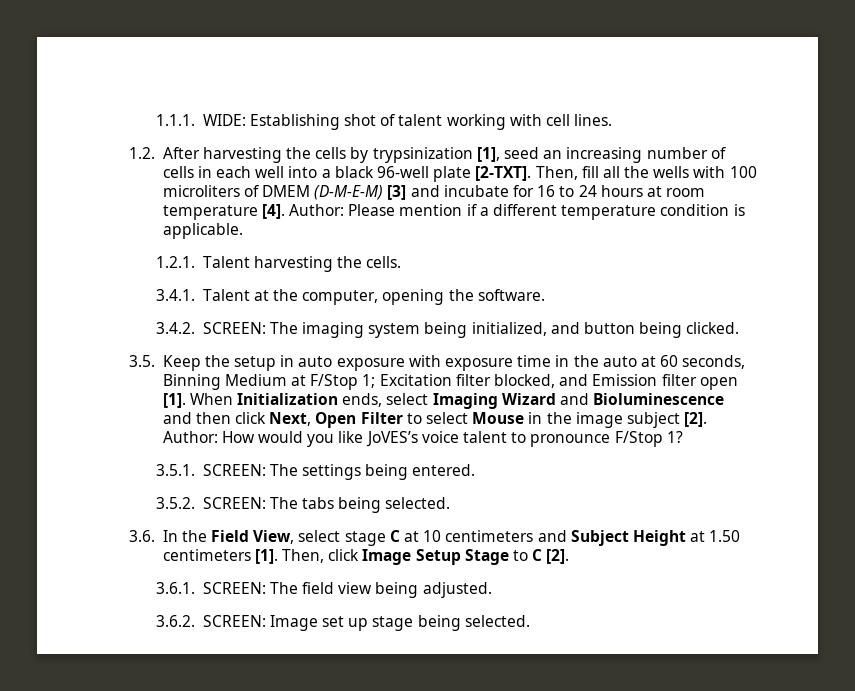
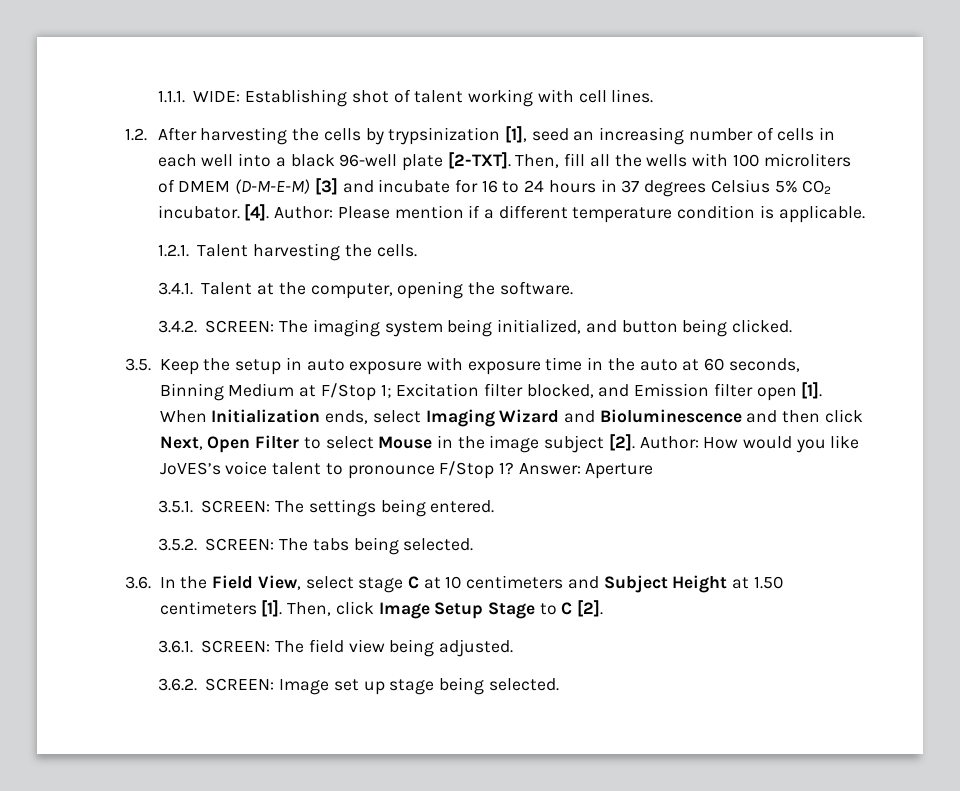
- Then, fill all the wells with 100 microliters of DMEM (D-M-E-M) [3] and incubate for 16 to 24 hours at room temperature [4].
+ Then, fill all the wells with 100 microliters of DMEM (D-M-E-M) [3] and incubate for 16 to 24 hours in 37 degrees Celsius 5% CO2 incubator. [4].
+ Answer: Aperture

